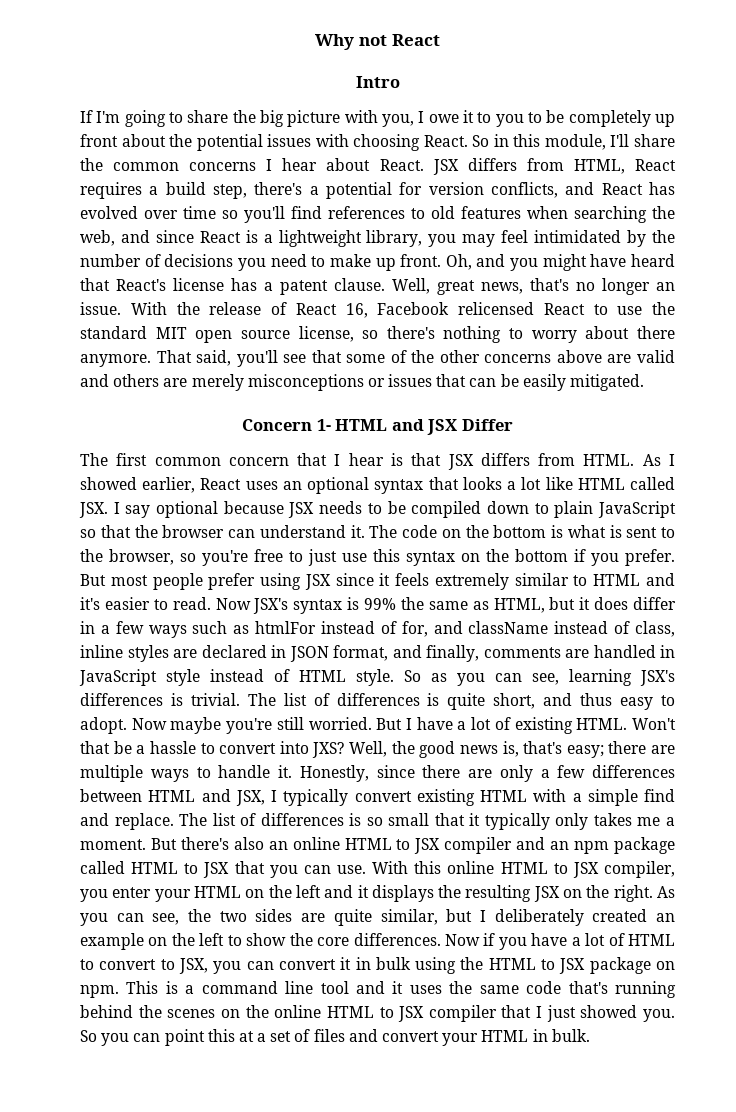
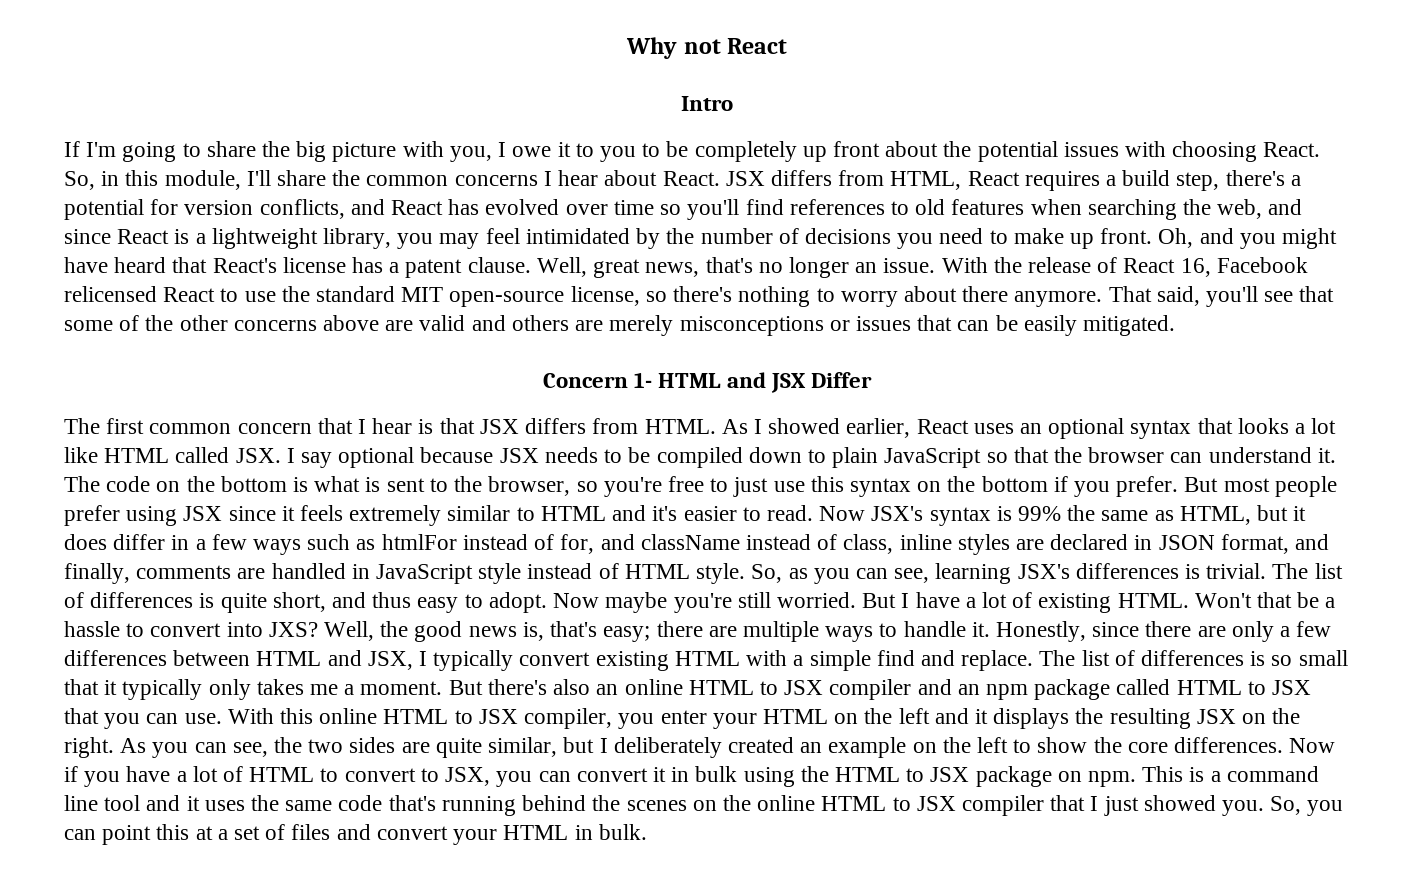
- So in this module, I'll share the common concerns I hear about React.
+ So, in this module, I'll share the common concerns I hear about React.
- With the release of React 16, Facebook relicensed React to use the standard MIT open source license, so there's nothing to worry about there anymore.
+ With the release of React 16, Facebook relicensed React to use the standard MIT open-source license, so there's nothing to worry about there anymore.
- So as you can see, learning JSX's differences is trivial.
+ So, as you can see, learning JSX's differences is trivial.
- So you can point this at a set of files and convert your HTML in bulk.
+ So, you can point this at a set of files and convert your HTML in bulk.

